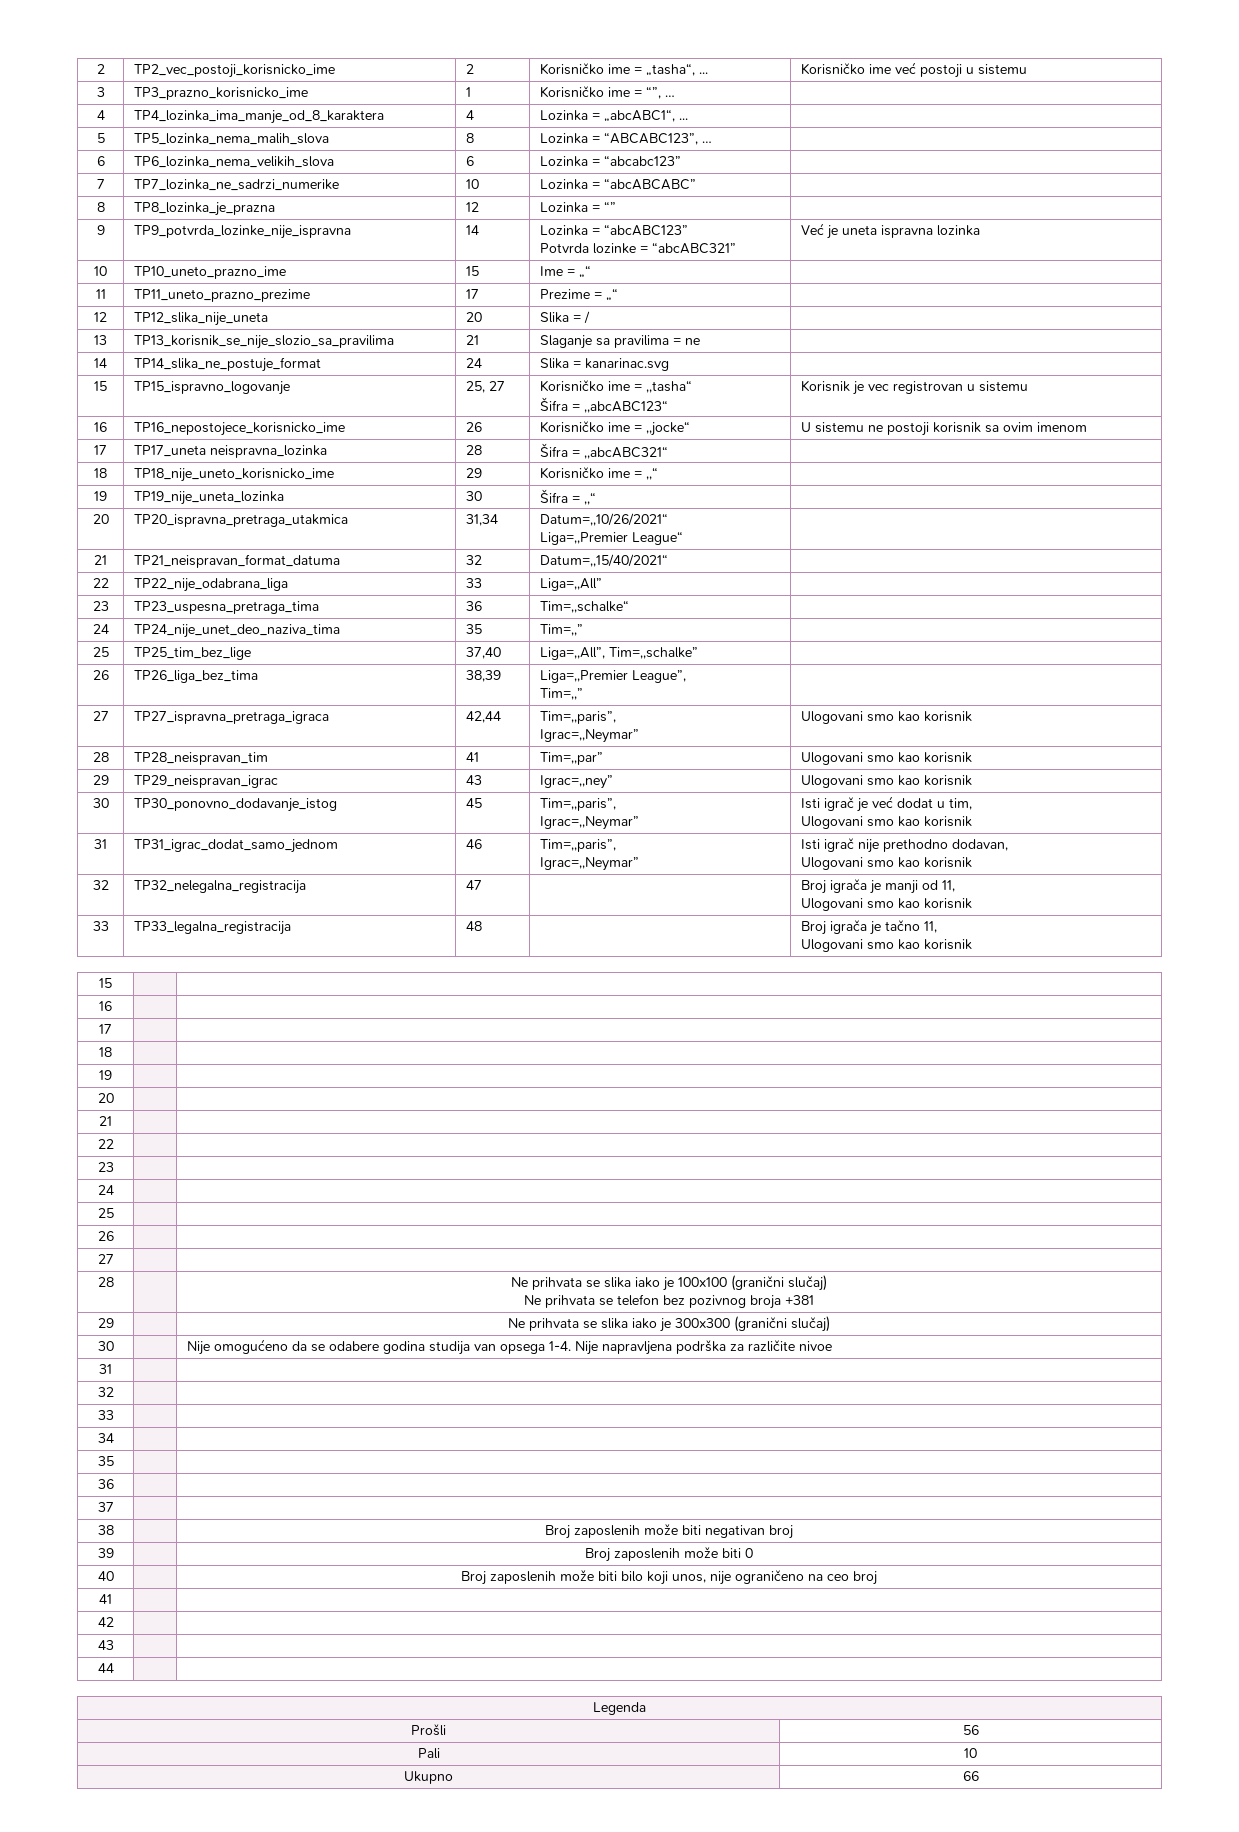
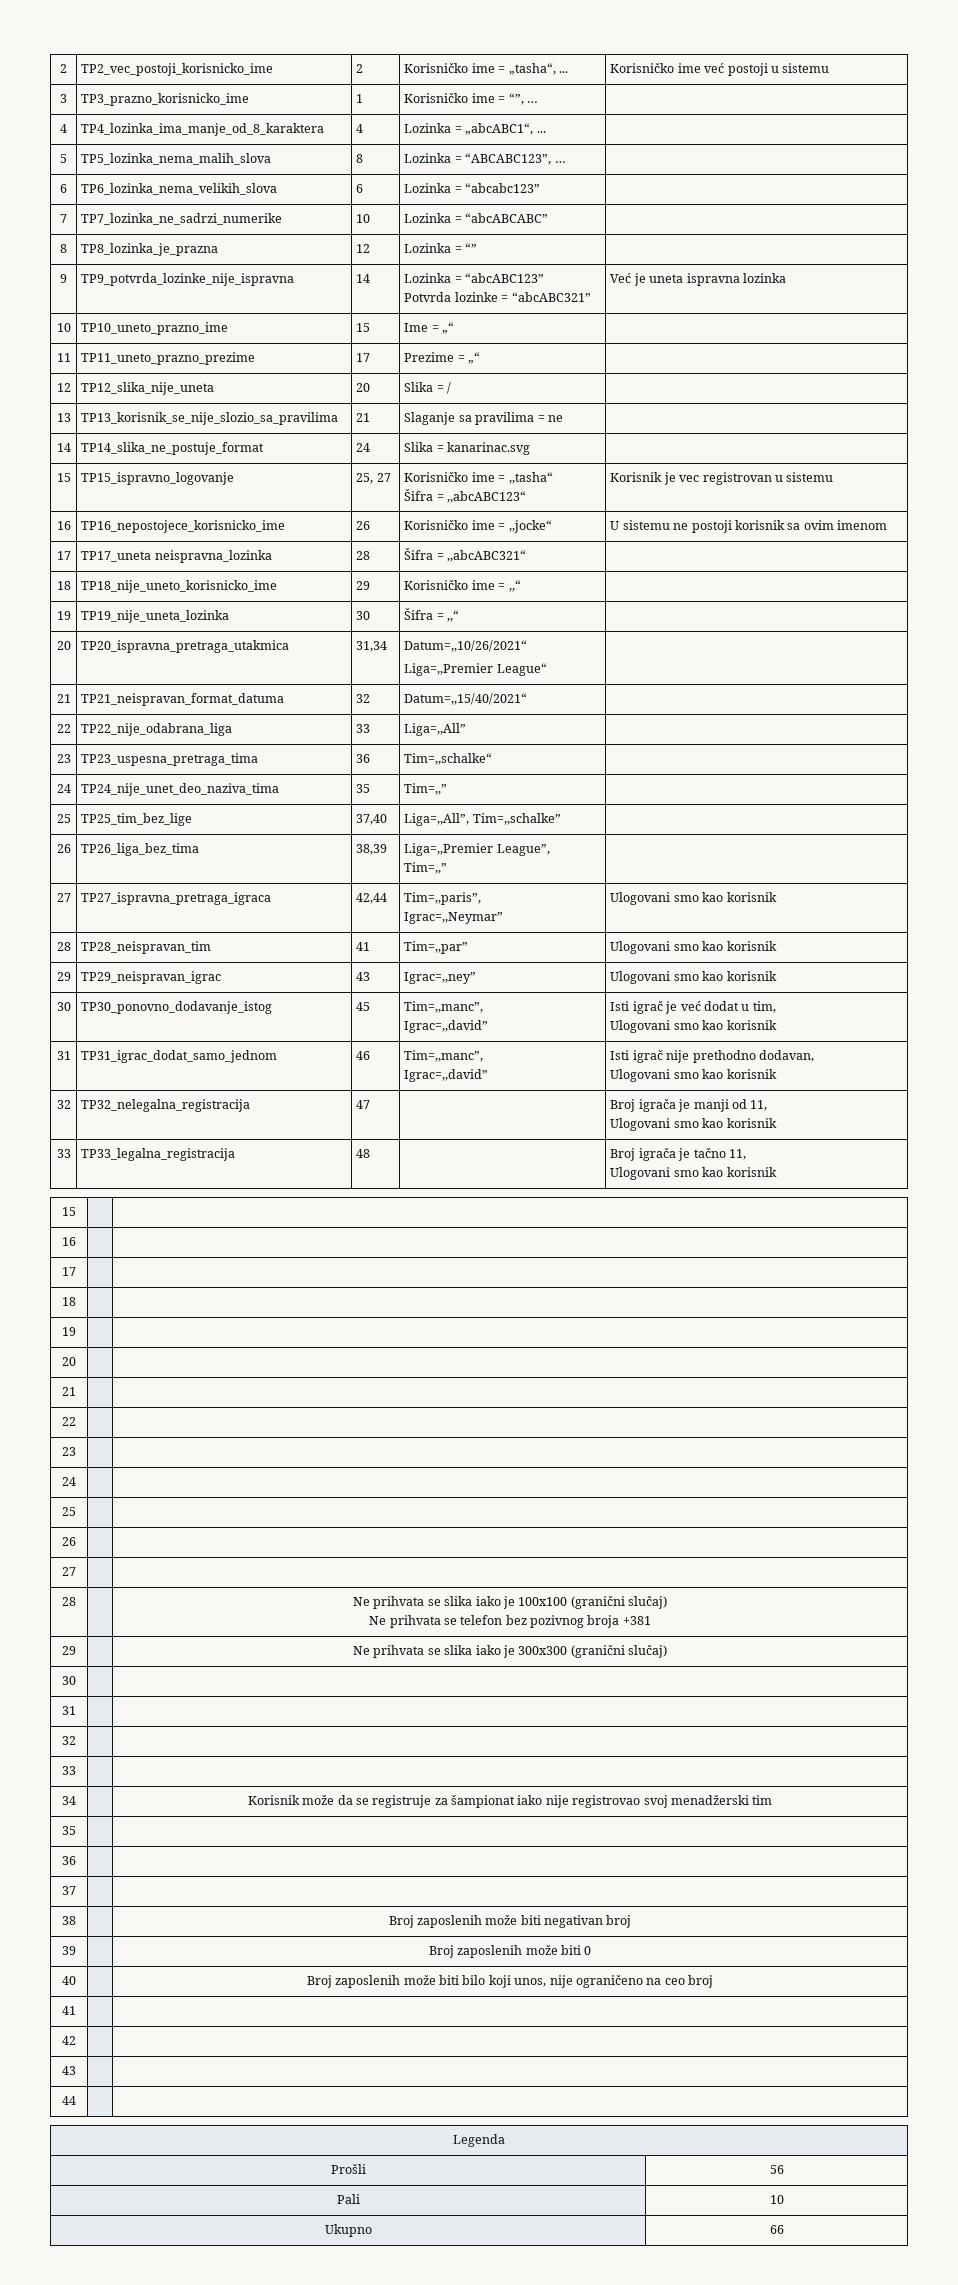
- 30 | TP30_ponovno_dodavanje_istog | 45 | Tim=,,paris”,
- Igrac=,,Neymar” | Isti igrač je već dodat u tim,
+ 30 | TP30_ponovno_dodavanje_istog | 45 | Tim=,,manc”,
+ Igrac=,,david” | Isti igrač je već dodat u tim,
- 31 | TP31_igrac_dodat_samo_jednom | 46 | Tim=,,paris”,
- Igrac=,,Neymar” | Isti igrač nije prethodno dodavan,
+ 31 | TP31_igrac_dodat_samo_jednom | 46 | Tim=,,manc”,
+ Igrac=,,david” | Isti igrač nije prethodno dodavan,
- 30 | | Nije omogućeno da se odabere godina studija van opsega 1-4. Nije napravljena podrška za različite nivoe
+ 30 | |
  31 | |
  32 | |
  33 | |
- 34 | |
+ 34 | | Korisnik može da se registruje za šampionat iako nije registrovao svoj menadžerski tim

